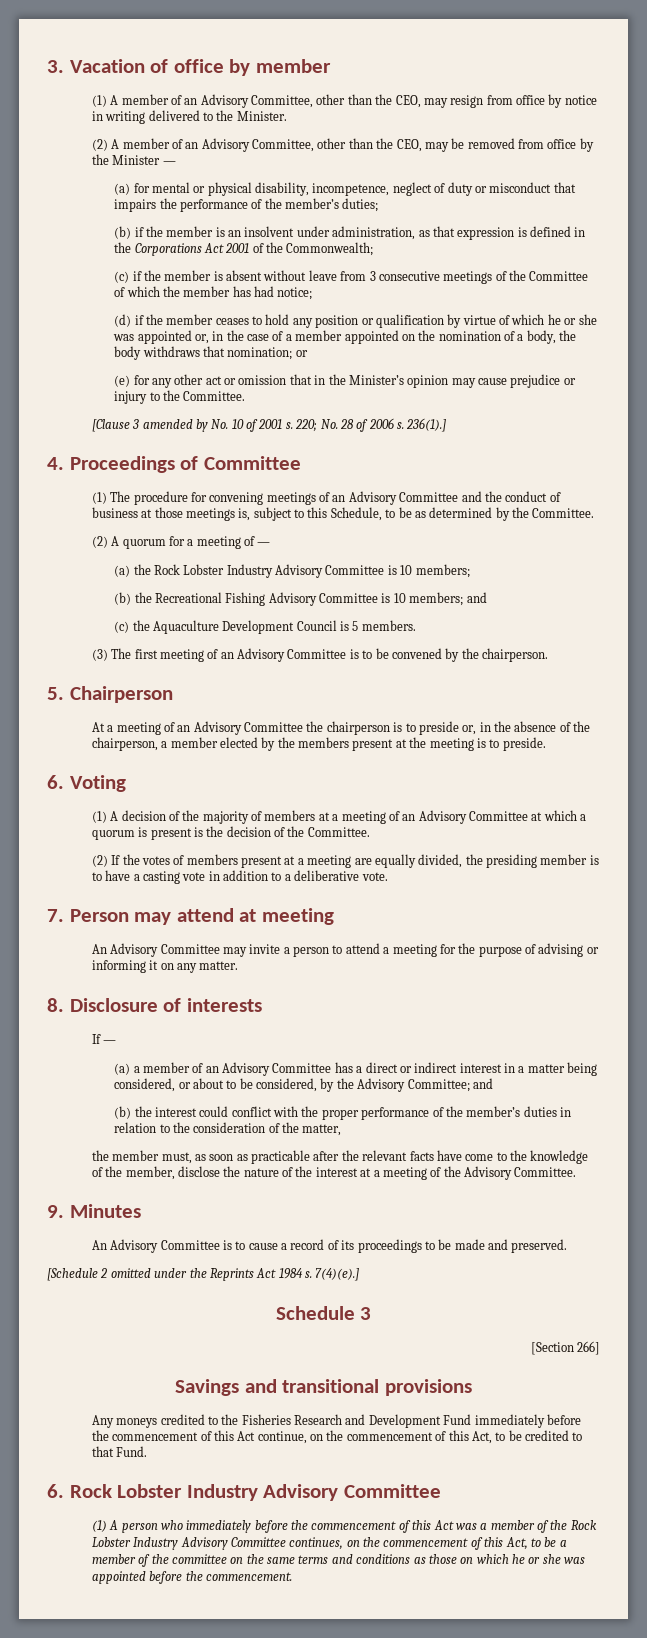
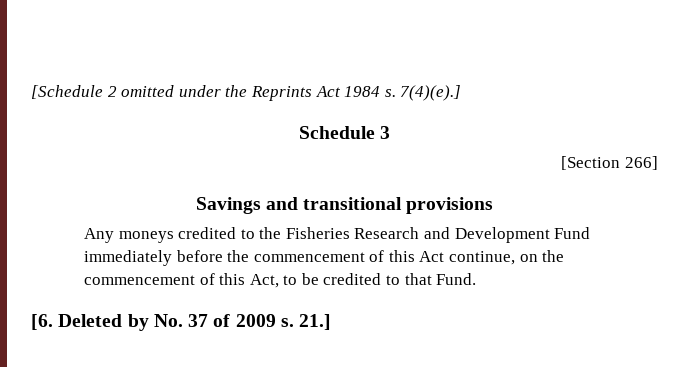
- 3. Vacation of office by member
- (1) A member of an Advisory Committee, other than the CEO, may resign from office by notice in writing delivered to the Minister.
- (2) A member of an Advisory Committee, other than the CEO, may be removed from office by the Minister —
- (a) for mental or physical disability, incompetence, neglect of duty or misconduct that impairs the performance of the member’s duties;
- (b) if the member is an insolvent under administration, as that expression is defined in the Corporations Act 2001 of the Commonwealth;
- (c) if the member is absent without leave from 3 consecutive meetings of the Committee of which the member has had notice;
- (d) if the member ceases to hold any position or qualification by virtue of which he or she was appointed or, in the case of a member appointed on the nomination of a body, the body withdraws that nomination; or
- (e) for any other act or omission that in the Minister’s opinion may cause prejudice or injury to the Committee.
- [Clause 3 amended by No. 10 of 2001 s. 220; No. 28 of 2006 s. 236(1).]
- 4. Proceedings of Committee
- (1) The procedure for convening meetings of an Advisory Committee and the conduct of business at those meetings is, subject to this Schedule, to be as determined by the Committee.
- (2) A quorum for a meeting of —
- (a) the Rock Lobster Industry Advisory Committee is 10 members;
- (b) the Recreational Fishing Advisory Committee is 10 members; and
- (c) the Aquaculture Development Council is 5 members.
- (3) The first meeting of an Advisory Committee is to be convened by the chairperson.
- 5. Chairperson
- At a meeting of an Advisory Committee the chairperson is to preside or, in the absence of the chairperson, a member elected by the members present at the meeting is to preside.
- 6. Voting
- (1) A decision of the majority of members at a meeting of an Advisory Committee at which a quorum is present is the decision of the Committee.
- (2) If the votes of members present at a meeting are equally divided, the presiding member is to have a casting vote in addition to a deliberative vote.
- 7. Person may attend at meeting
- An Advisory Committee may invite a person to attend a meeting for the purpose of advising or informing it on any matter.
- 8. Disclosure of interests
- If —
- (a) a member of an Advisory Committee has a direct or indirect interest in a matter being considered, or about to be considered, by the Advisory Committee; and
- (b) the interest could conflict with the proper performance of the member’s duties in relation to the consideration of the matter,
- the member must, as soon as practicable after the relevant facts have come to the knowledge of the member, disclose the nature of the interest at a meeting of the Advisory Committee.
- 9. Minutes
- An Advisory Committee is to cause a record of its proceedings to be made and preserved.
- 6. Rock Lobster Industry Advisory Committee
- (1) A person who immediately before the commencement of this Act was a member of the Rock Lobster Industry Advisory Committee continues, on the commencement of this Act, to be a member of the committee on the same terms and conditions as those on which he or she was appointed before the commencement.
+ [6. Deleted by No. 37 of 2009 s. 21.]

